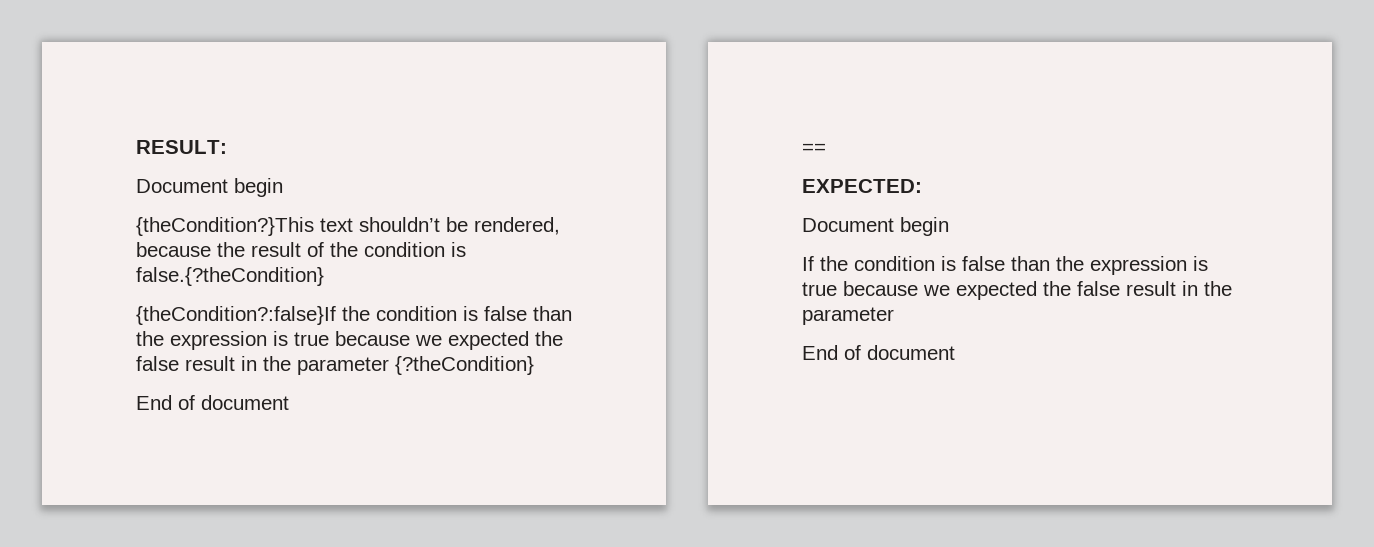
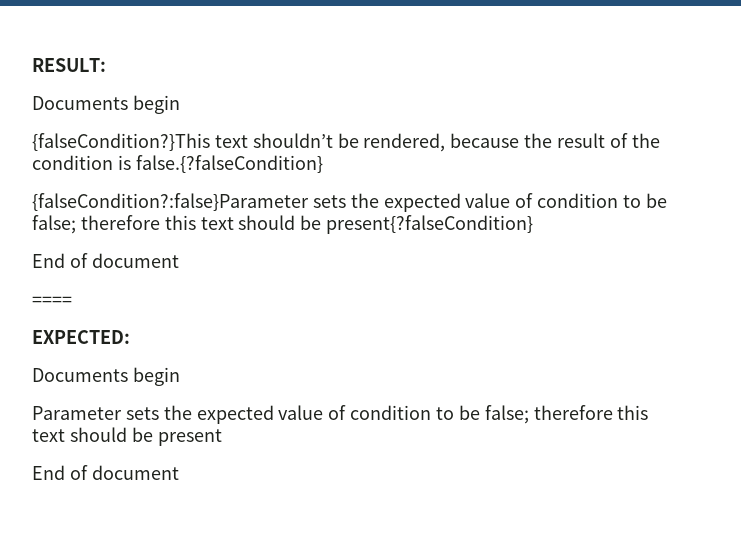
  RESULT:
- Document begin
- {theCondition?}This text shouldn’t be rendered, because the result of the condition is false.{?theCondition}
- {theCondition?:false}If the condition is false than the expression is true because we expected the false result in the parameter {?theCondition}
+ Documents begin
+ {falseCondition?}This text shouldn’t be rendered, because the result of the condition is false.{?falseCondition}
+ {falseCondition?:false}Parameter sets the expected value of condition to be false; therefore this text should be present{?falseCondition}
- ==
+ ====
  EXPECTED:
- Document begin
- If the condition is false than the expression is true because we expected the false result in the parameter
+ Documents begin
+ Parameter sets the expected value of condition to be false; therefore this text should be present

